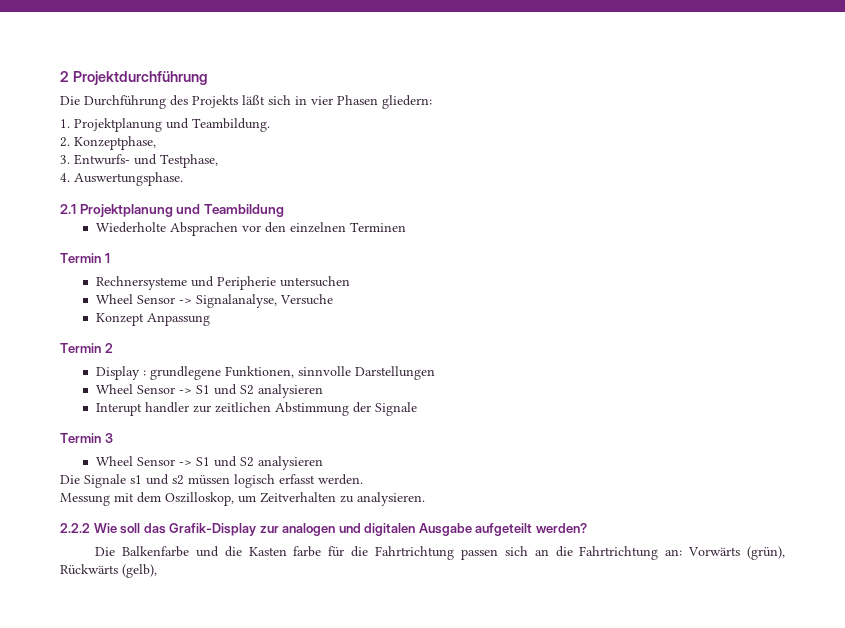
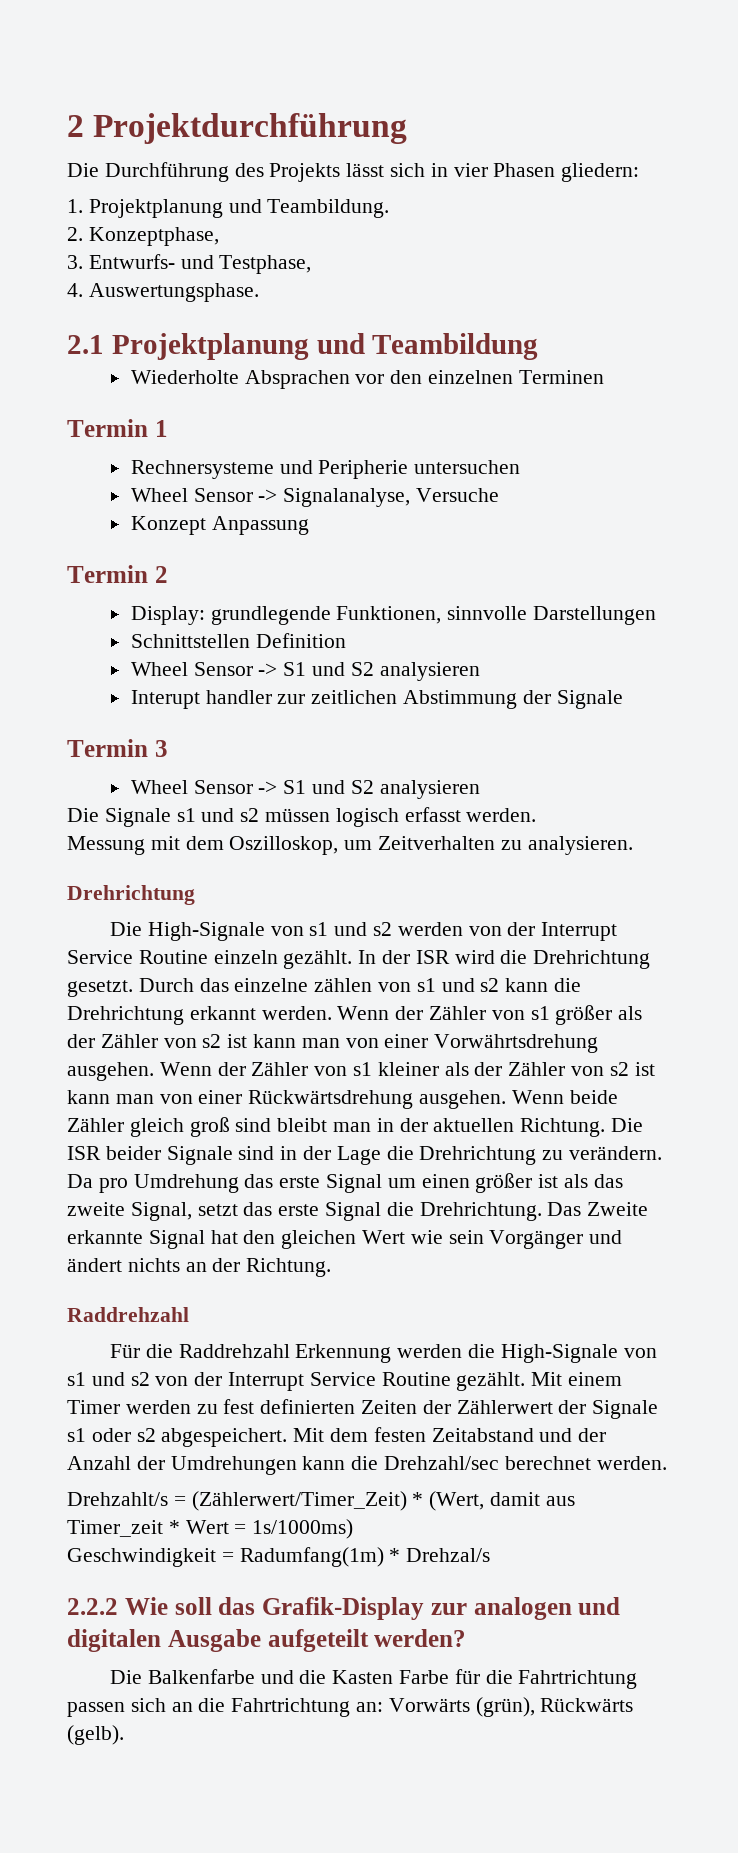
- Die Durchführung des Projekts läßt sich in vier Phasen gliedern:
+ Die Durchführung des Projekts lässt sich in vier Phasen gliedern:
- Display : grundlegene Funktionen, sinnvolle Darstellungen
+ Display: grundlegende Funktionen, sinnvolle Darstellungen
+ Schnittstellen Definition
  Messung mit dem Oszilloskop, um Zeitverhalten zu analysieren.
+ Drehrichtung
+ Die High-Signale von s1 und s2 werden von der Interrupt Service Routine einzeln gezählt. In der ISR wird die Drehrichtung gesetzt. Durch das einzelne zählen von s1 und s2 kann die Drehrichtung erkannt werden. Wenn der Zähler von s1 größer als der Zähler von s2 ist kann man von einer Vorwährtsdrehung ausgehen. Wenn der Zähler von s1 kleiner als der Zähler von s2 ist kann man von einer Rückwärtsdrehung ausgehen. Wenn beide Zähler gleich groß sind bleibt man in der aktuellen Richtung. Die ISR beider Signale sind in der Lage die Drehrichtung zu verändern. Da pro Umdrehung das erste Signal um einen größer ist als das zweite Signal, setzt das erste Signal die Drehrichtung. Das Zweite erkannte Signal hat den gleichen Wert wie sein Vorgänger und ändert nichts an der Richtung.
+ Raddrehzahl
+ Für die Raddrehzahl Erkennung werden die High-Signale von s1 und s2 von der Interrupt Service Routine gezählt. Mit einem Timer werden zu fest definierten Zeiten der Zählerwert der Signale s1 oder s2 abgespeichert. Mit dem festen Zeitabstand und der Anzahl der Umdrehungen kann die Drehzahl/sec berechnet werden.
+ Drehzahlt/s = (Zählerwert/Timer_Zeit) * (Wert, damit aus Timer_zeit * Wert = 1s/1000ms)
+ Geschwindigkeit = Radumfang(1m) * Drehzal/s
- Die Balkenfarbe und die Kasten farbe für die Fahrtrichtung passen sich an die Fahrtrichtung an: Vorwärts (grün), Rückwärts (gelb),
+ Die Balkenfarbe und die Kasten Farbe für die Fahrtrichtung passen sich an die Fahrtrichtung an: Vorwärts (grün), Rückwärts (gelb).

